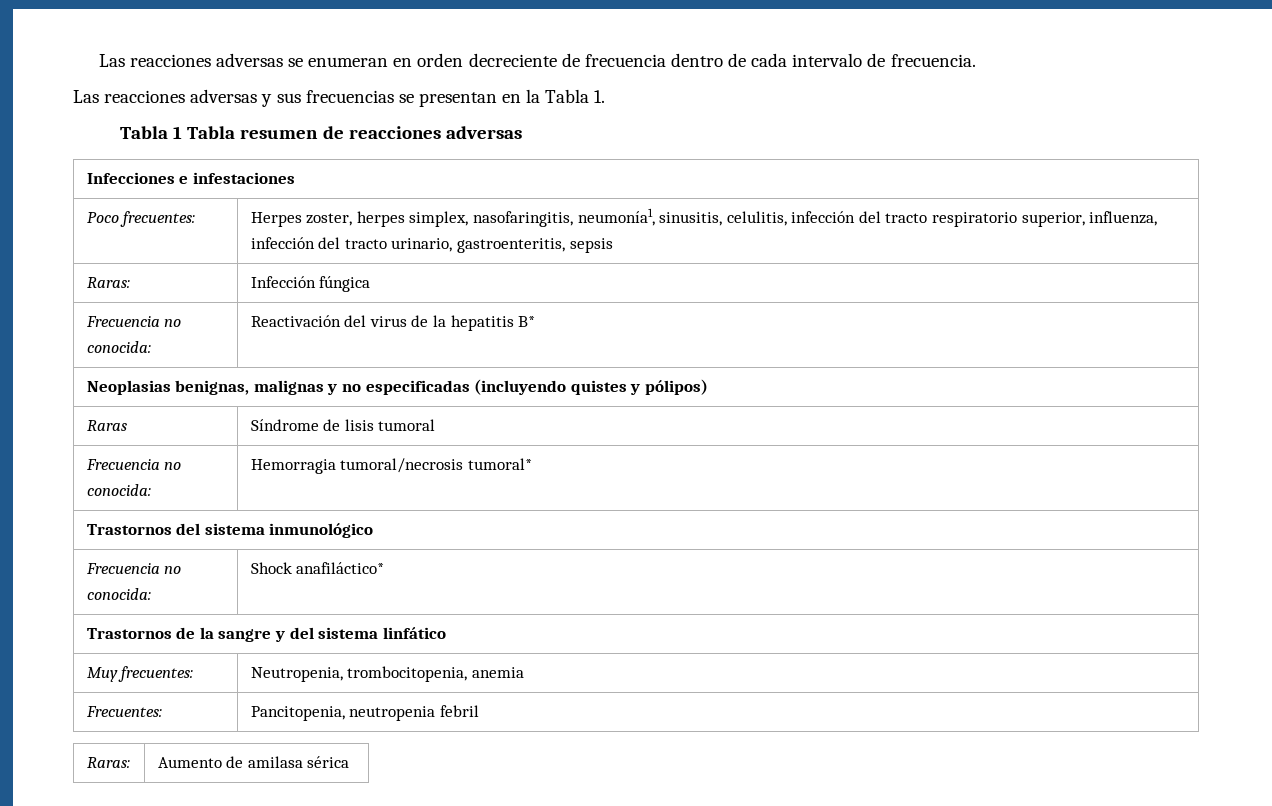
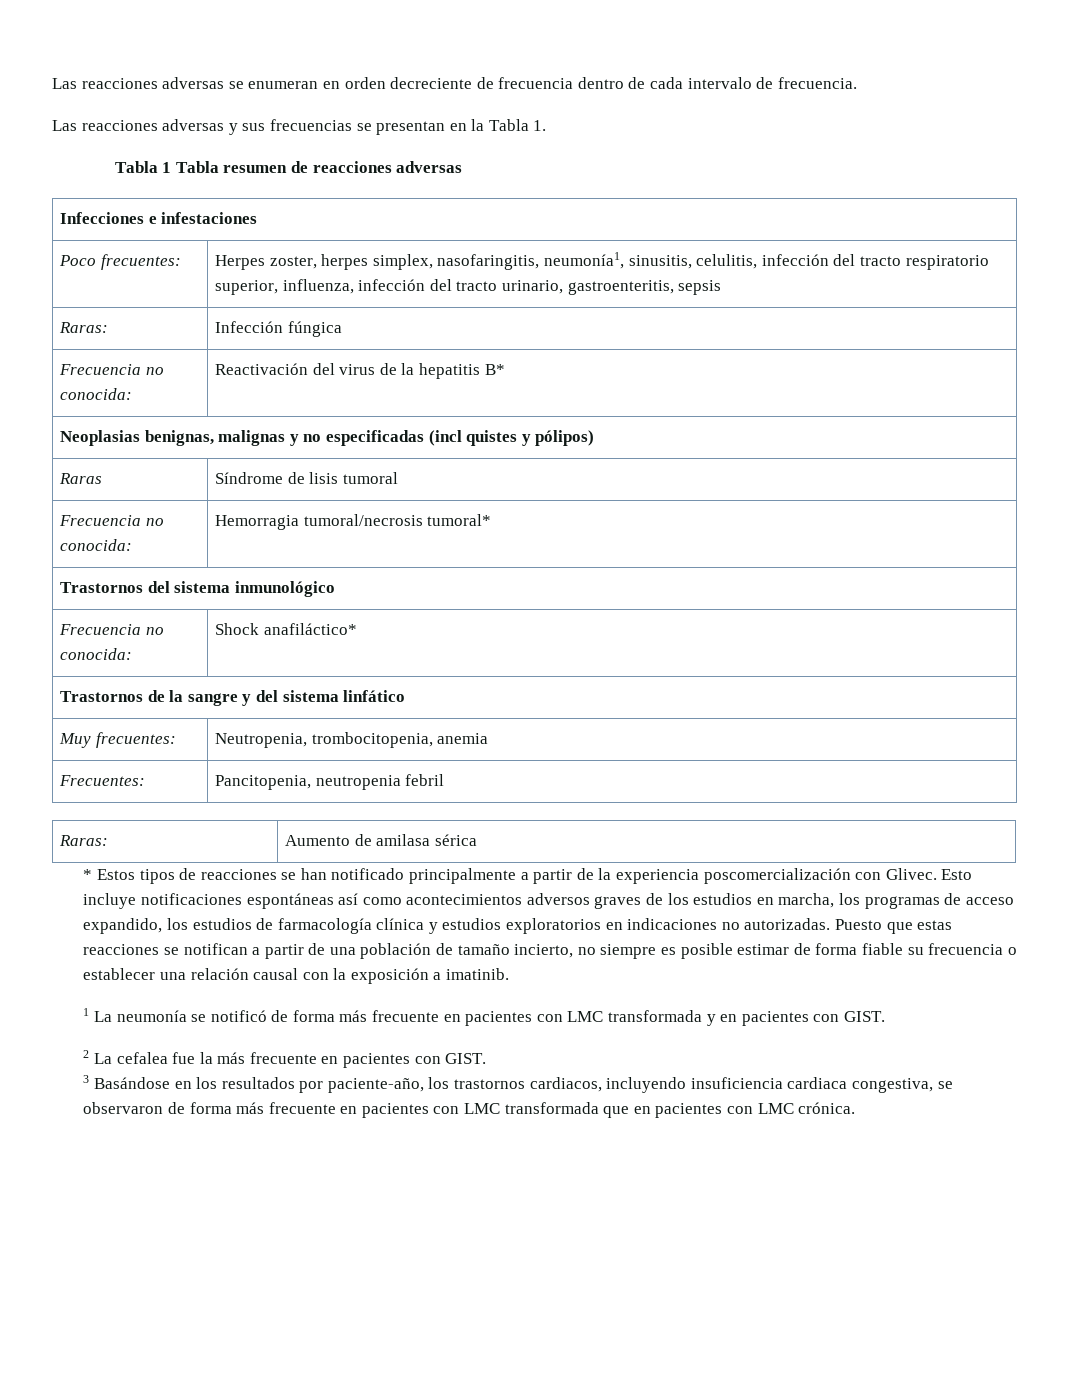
- Neoplasias benignas, malignas y no especificadas (incluyendo quistes y pólipos)
+ Neoplasias benignas, malignas y no especificadas (incl quistes y pólipos)
+ * Estos tipos de reacciones se han notificado principalmente a partir de la experiencia poscomercialización con Glivec. Esto incluye notificaciones espontáneas así como acontecimientos adversos graves de los estudios en marcha, los programas de acceso expandido, los estudios de farmacología clínica y estudios exploratorios en indicaciones no autorizadas. Puesto que estas reacciones se notifican a partir de una población de tamaño incierto, no siempre es posible estimar de forma fiable su frecuencia o establecer una relación causal con la exposición a imatinib.
+ 1 La neumonía se notificó de forma más frecuente en pacientes con LMC transformada y en pacientes con GIST.
+ 2 La cefalea fue la más frecuente en pacientes con GIST.
+ 3 Basándose en los resultados por paciente-año, los trastornos cardiacos, incluyendo insuficiencia cardiaca congestiva, se observaron de forma más frecuente en pacientes con LMC transformada que en pacientes con LMC crónica.

